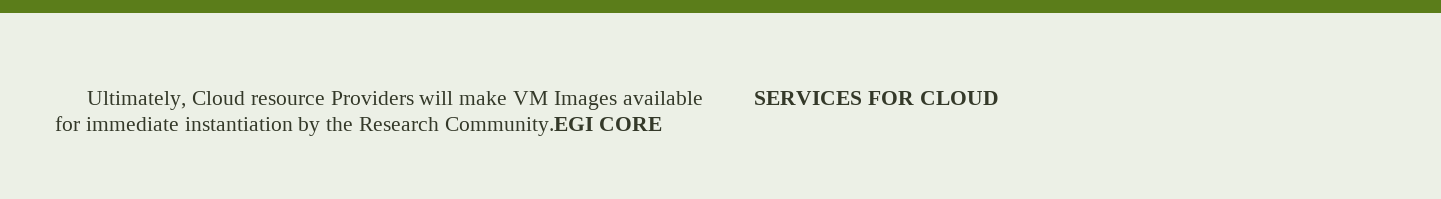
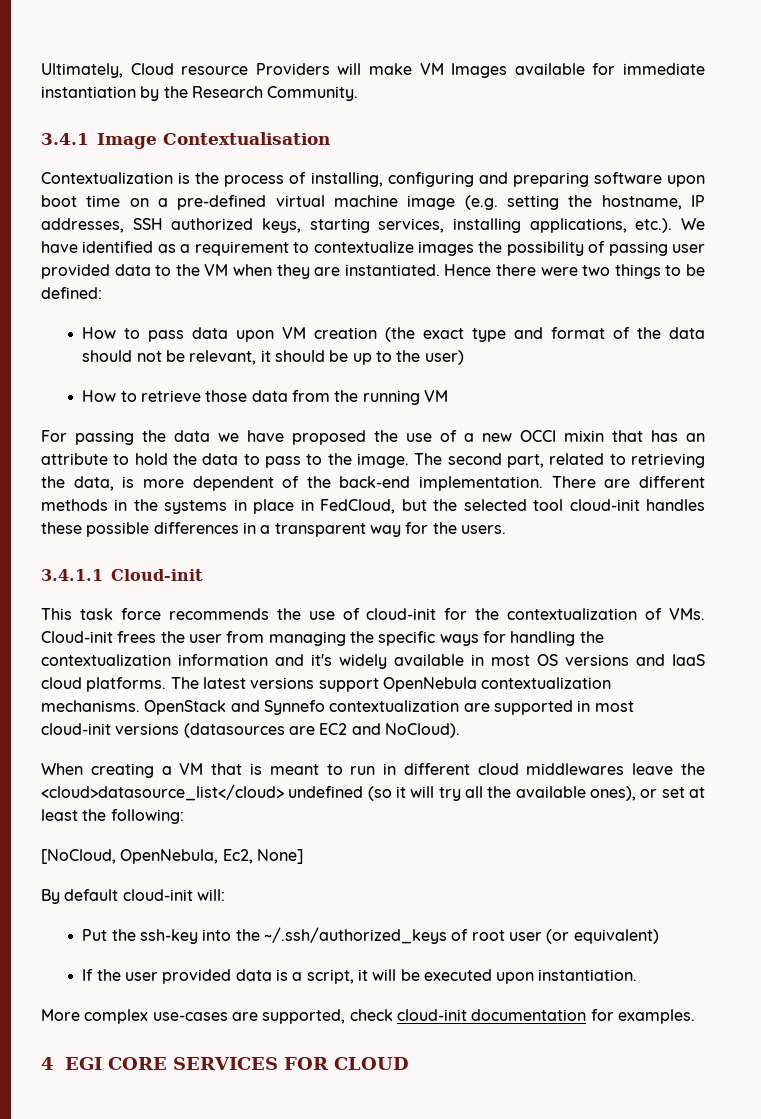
- Ultimately, Cloud resource Providers will make VM Images available for immediate instantiation by the Research Community.EGI CORE SERVICES FOR CLOUD
+ Ultimately, Cloud resource Providers will make VM Images available for immediate instantiation by the Research Community.
+ 3.4.1 Image Contextualisation
+ Contextualization is the process of installing, configuring and preparing software upon boot time on a pre-defined virtual machine image (e.g. setting the hostname, IP addresses, SSH authorized keys, starting services, installing applications, etc.). We have identified as a requirement to contextualize images the possibility of passing user provided data to the VM when they are instantiated. Hence there were two things to be defined:
+ How to pass data upon VM creation (the exact type and format of the data should not be relevant, it should be up to the user)
+ How to retrieve those data from the running VM
+ For passing the data we have proposed the use of a new OCCI mixin that has an attribute to hold the data to pass to the image. The second part, related to retrieving the data, is more dependent of the back-end implementation. There are different methods in the systems in place in FedCloud, but the selected tool cloud-init handles these possible differences in a transparent way for the users.
+ 3.4.1.1 Cloud-init
+ This task force recommends the use of cloud-init for the contextualization of VMs. Cloud-init frees the user from managing the specific ways for handling the contextualization information and it's widely available in most OS versions and IaaS cloud platforms. The latest versions support OpenNebula contextualization mechanisms. OpenStack and Synnefo contextualization are supported in most cloud-init versions (datasources are EC2 and NoCloud).
+ When creating a VM that is meant to run in different cloud middlewares leave the <cloud>datasource_list</cloud> undefined (so it will try all the available ones), or set at least the following:
+ [NoCloud, OpenNebula, Ec2, None]
+ By default cloud-init will:
+ Put the ssh-key into the ~/.ssh/authorized_keys of root user (or equivalent)
+ If the user provided data is a script, it will be executed upon instantiation.
+ More complex use-cases are supported, check cloud-init documentation for examples.
+ 4 EGI CORE SERVICES FOR CLOUD

